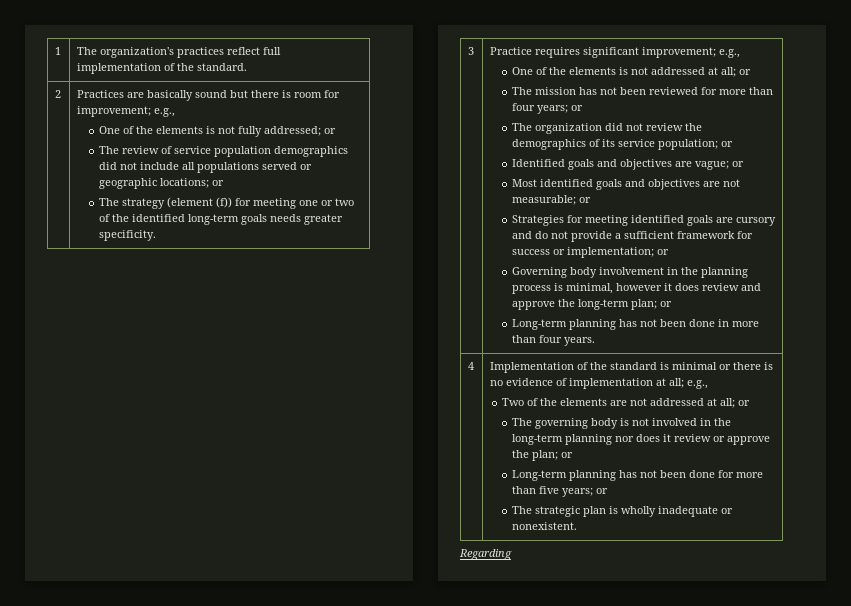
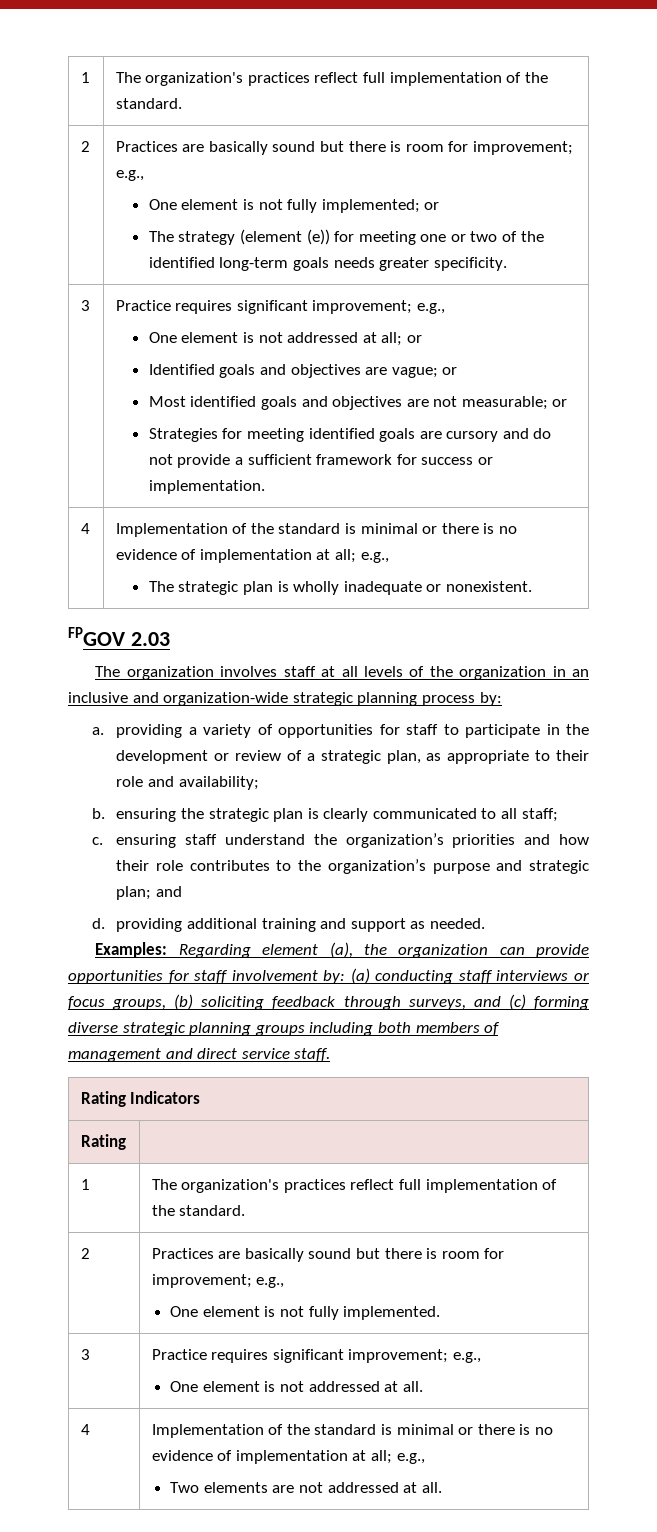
- One of the elements is not fully addressed; or
- The review of service population demographics did not include all populations served or geographic locations; or
+ One element is not fully implemented; or
- The strategy (element (f)) for meeting one or two of the identified long-term goals needs greater specificity.
+ The strategy (element (e)) for meeting one or two of the identified long-term goals needs greater specificity.
- One of the elements is not addressed at all; or
+ One element is not addressed at all; or
- The mission has not been reviewed for more than four years; or
- The organization did not review the demographics of its service population; or
- Strategies for meeting identified goals are cursory and do not provide a sufficient framework for success or implementation; or
- Governing body involvement in the planning process is minimal, however it does review and approve the long-term plan; or
- Long-term planning has not been done in more than four years.
+ Strategies for meeting identified goals are cursory and do not provide a sufficient framework for success or implementation.
+ 4 | Implementation of the standard is minimal or there is no evidence of implementation at all; e.g.,
+ The strategic plan is wholly inadequate or nonexistent.
+ FPGOV 2.03
+ The organization involves staff at all levels of the organization in an inclusive and organization-wide strategic planning process by:
+ a. providing a variety of opportunities for staff to participate in the development or review of a strategic plan, as appropriate to their role and availability;
+ b. ensuring the strategic plan is clearly communicated to all staff;
+ c. ensuring staff understand the organization’s priorities and how their role contributes to the organization’s purpose and strategic plan; and
+ d. providing additional training and support as needed.
+ Examples: Regarding element (a), the organization can provide opportunities for staff involvement by: (a) conducting staff interviews or focus groups, (b) soliciting feedback through surveys, and (c) forming diverse strategic planning groups including both members of management and direct service staff.
+ Rating Indicators
+ Rating |
+ 1 | The organization's practices reflect full implementation of the standard.
+ 2 | Practices are basically sound but there is room for improvement; e.g.,
+ One element is not fully implemented.
+ 3 | Practice requires significant improvement; e.g.,
+ One element is not addressed at all.
- Two of the elements are not addressed at all; or
- The governing body is not involved in the long-term planning nor does it review or approve the plan; or
- Long-term planning has not been done for more than five years; or
- The strategic plan is wholly inadequate or nonexistent.
- Regarding
+ Two elements are not addressed at all.

